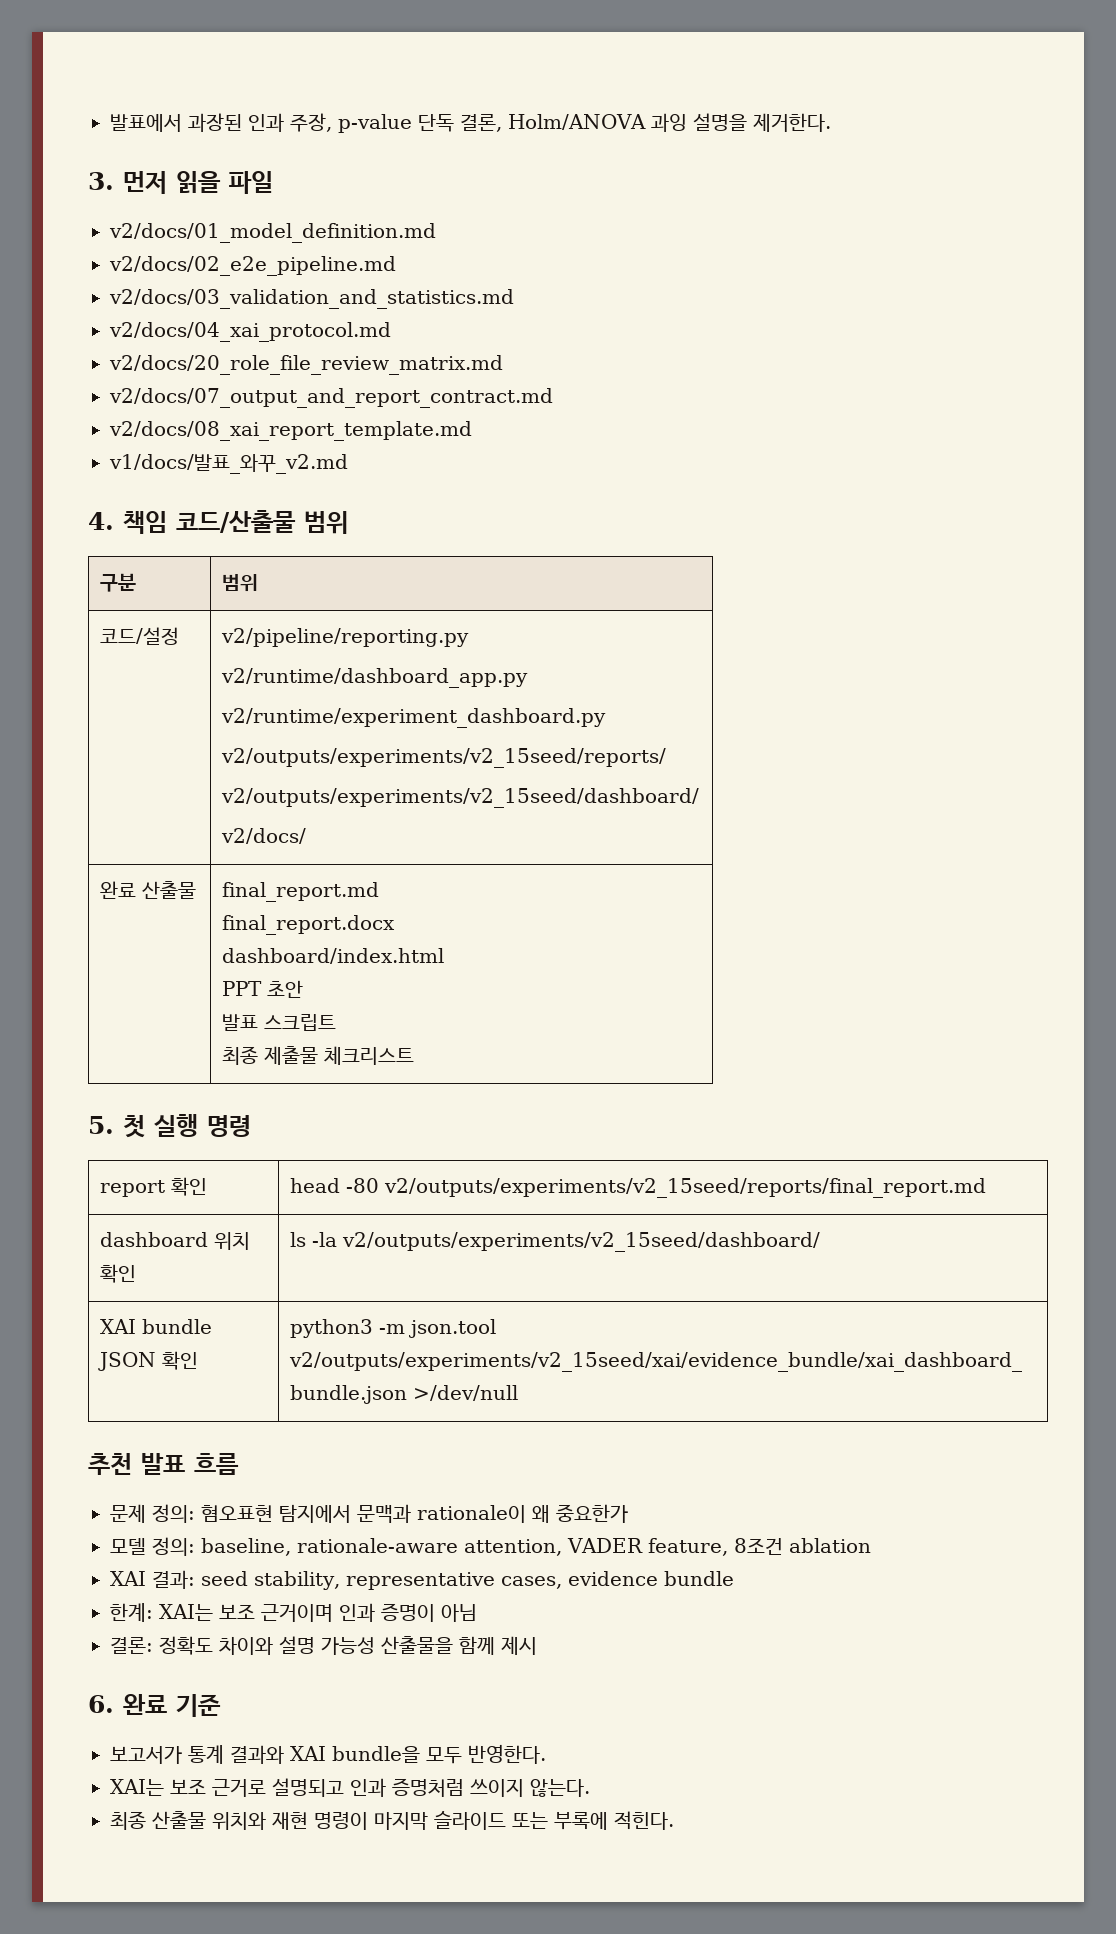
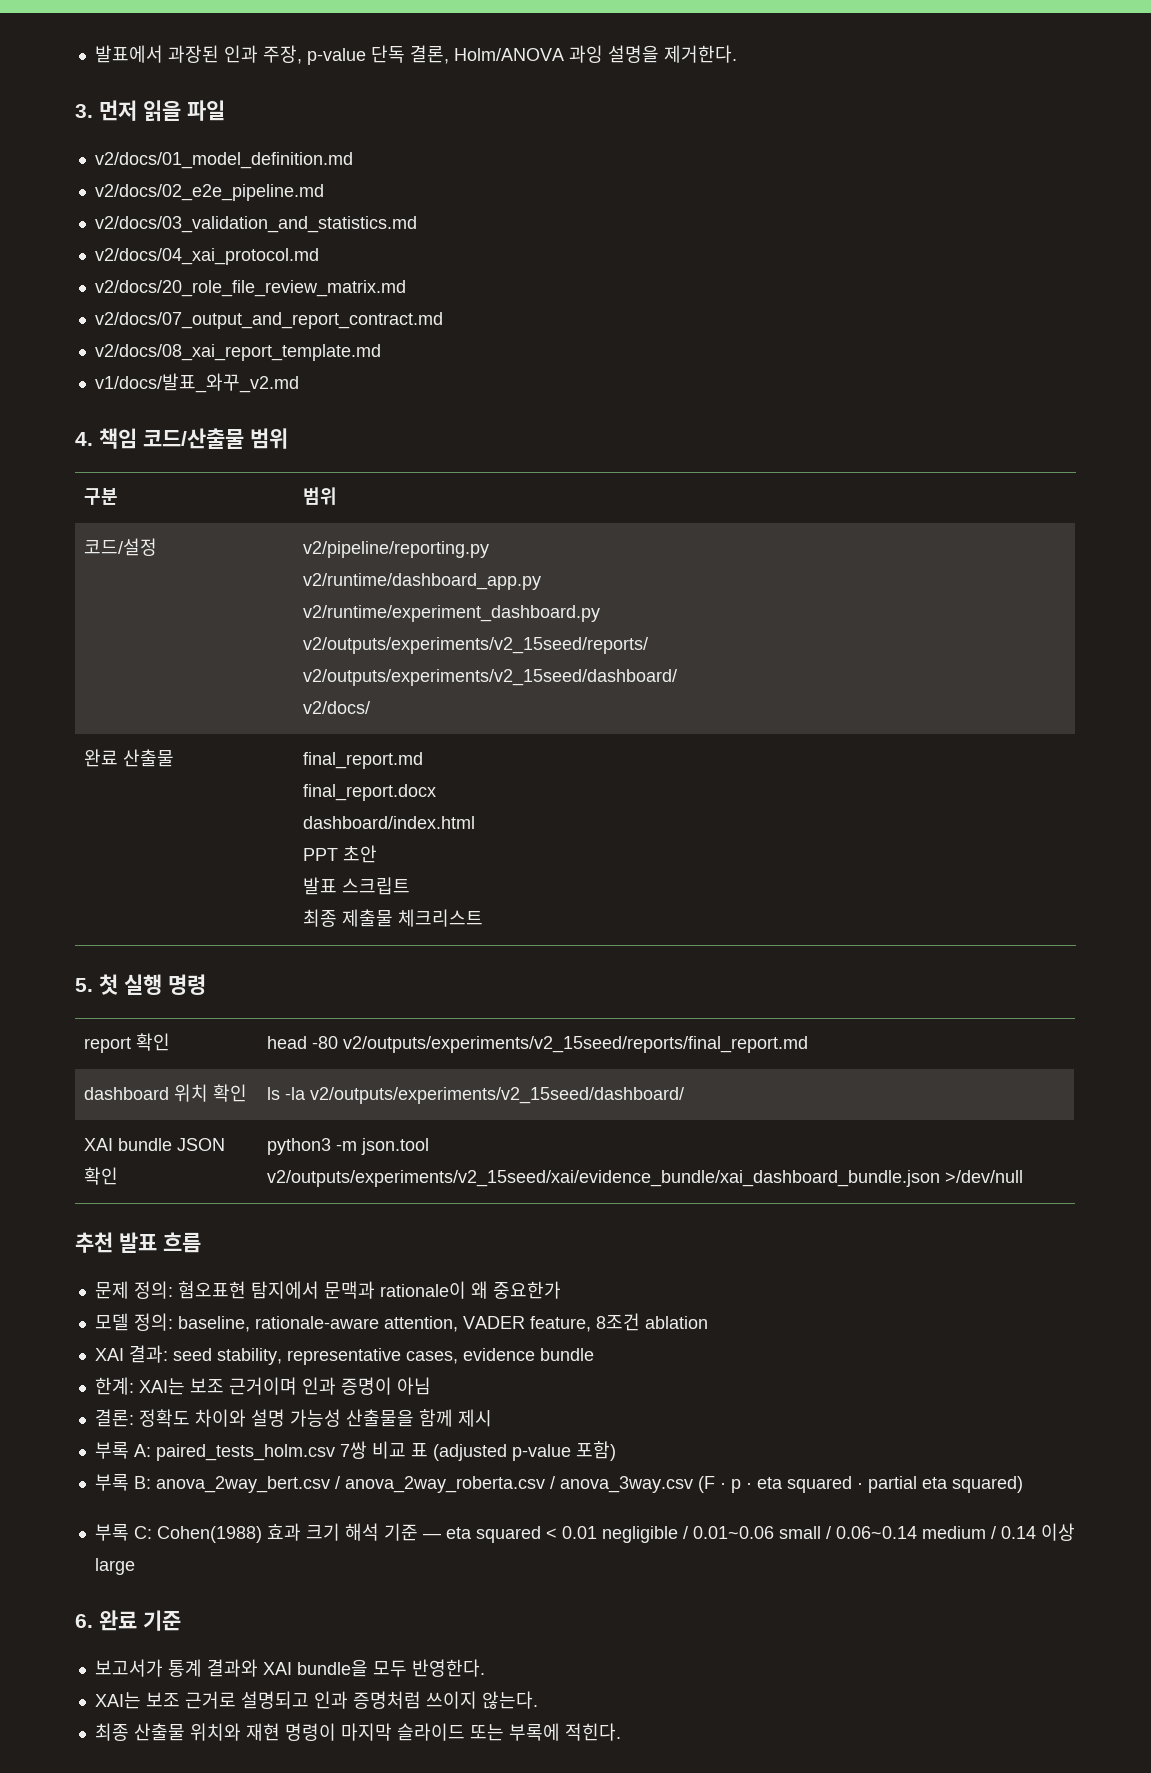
+ 부록 A: paired_tests_holm.csv 7쌍 비교 표 (adjusted p-value 포함)
+ 부록 B: anova_2way_bert.csv / anova_2way_roberta.csv / anova_3way.csv (F · p · eta squared · partial eta squared)
+ 부록 C: Cohen(1988) 효과 크기 해석 기준 — eta squared < 0.01 negligible / 0.01~0.06 small / 0.06~0.14 medium / 0.14 이상 large

